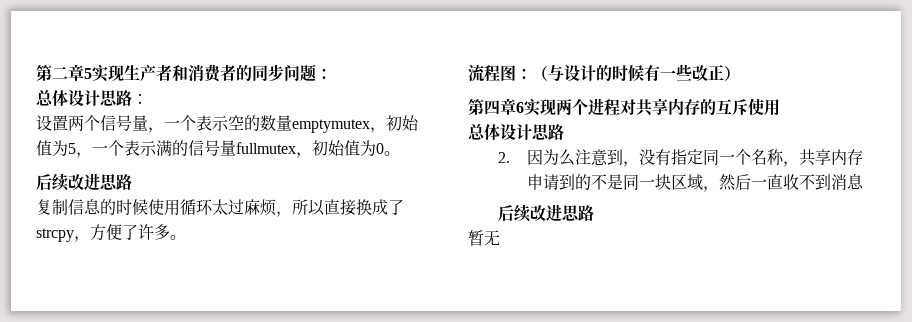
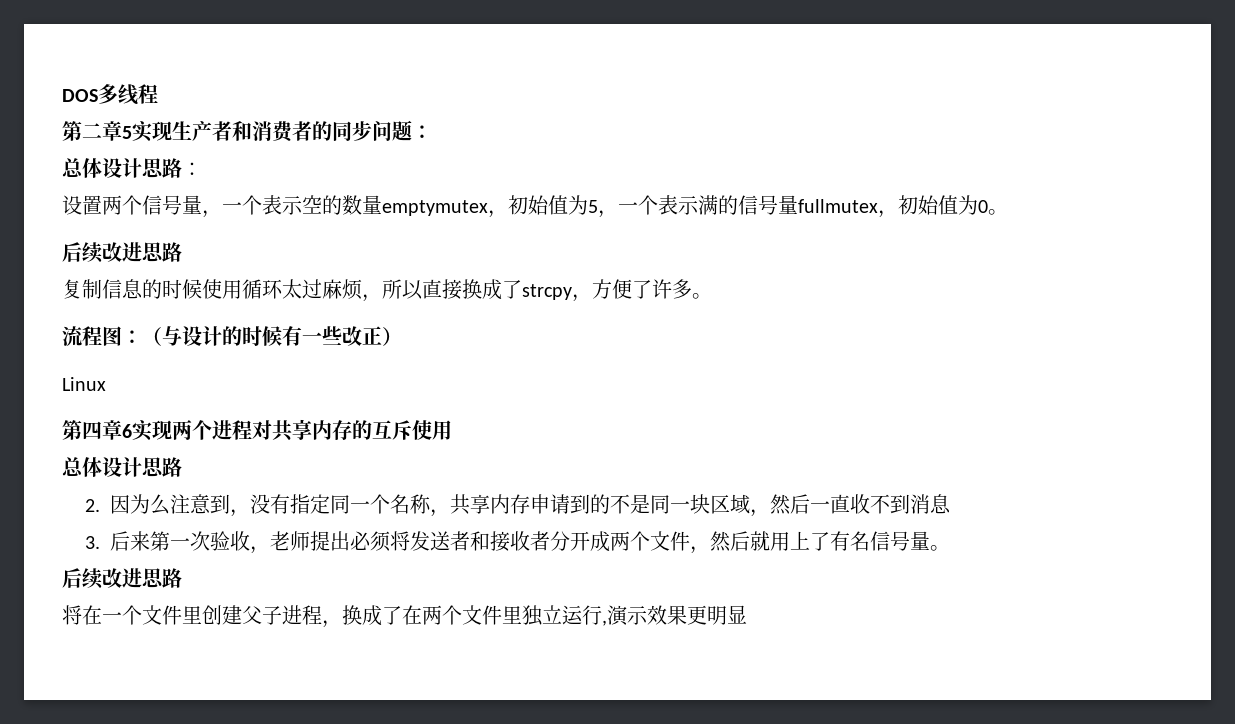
+ DOS多线程
+ Linux
  2.因为么注意到，没有指定同一个名称，共享内存申请到的不是同一块区域，然后一直收不到消息
+ 3.后来第一次验收，老师提出必须将发送者和接收者分开成两个文件，然后就用上了有名信号量。
  后续改进思路
- 暂无
+ 将在一个文件里创建父子进程，换成了在两个文件里独立运行,演示效果更明显

